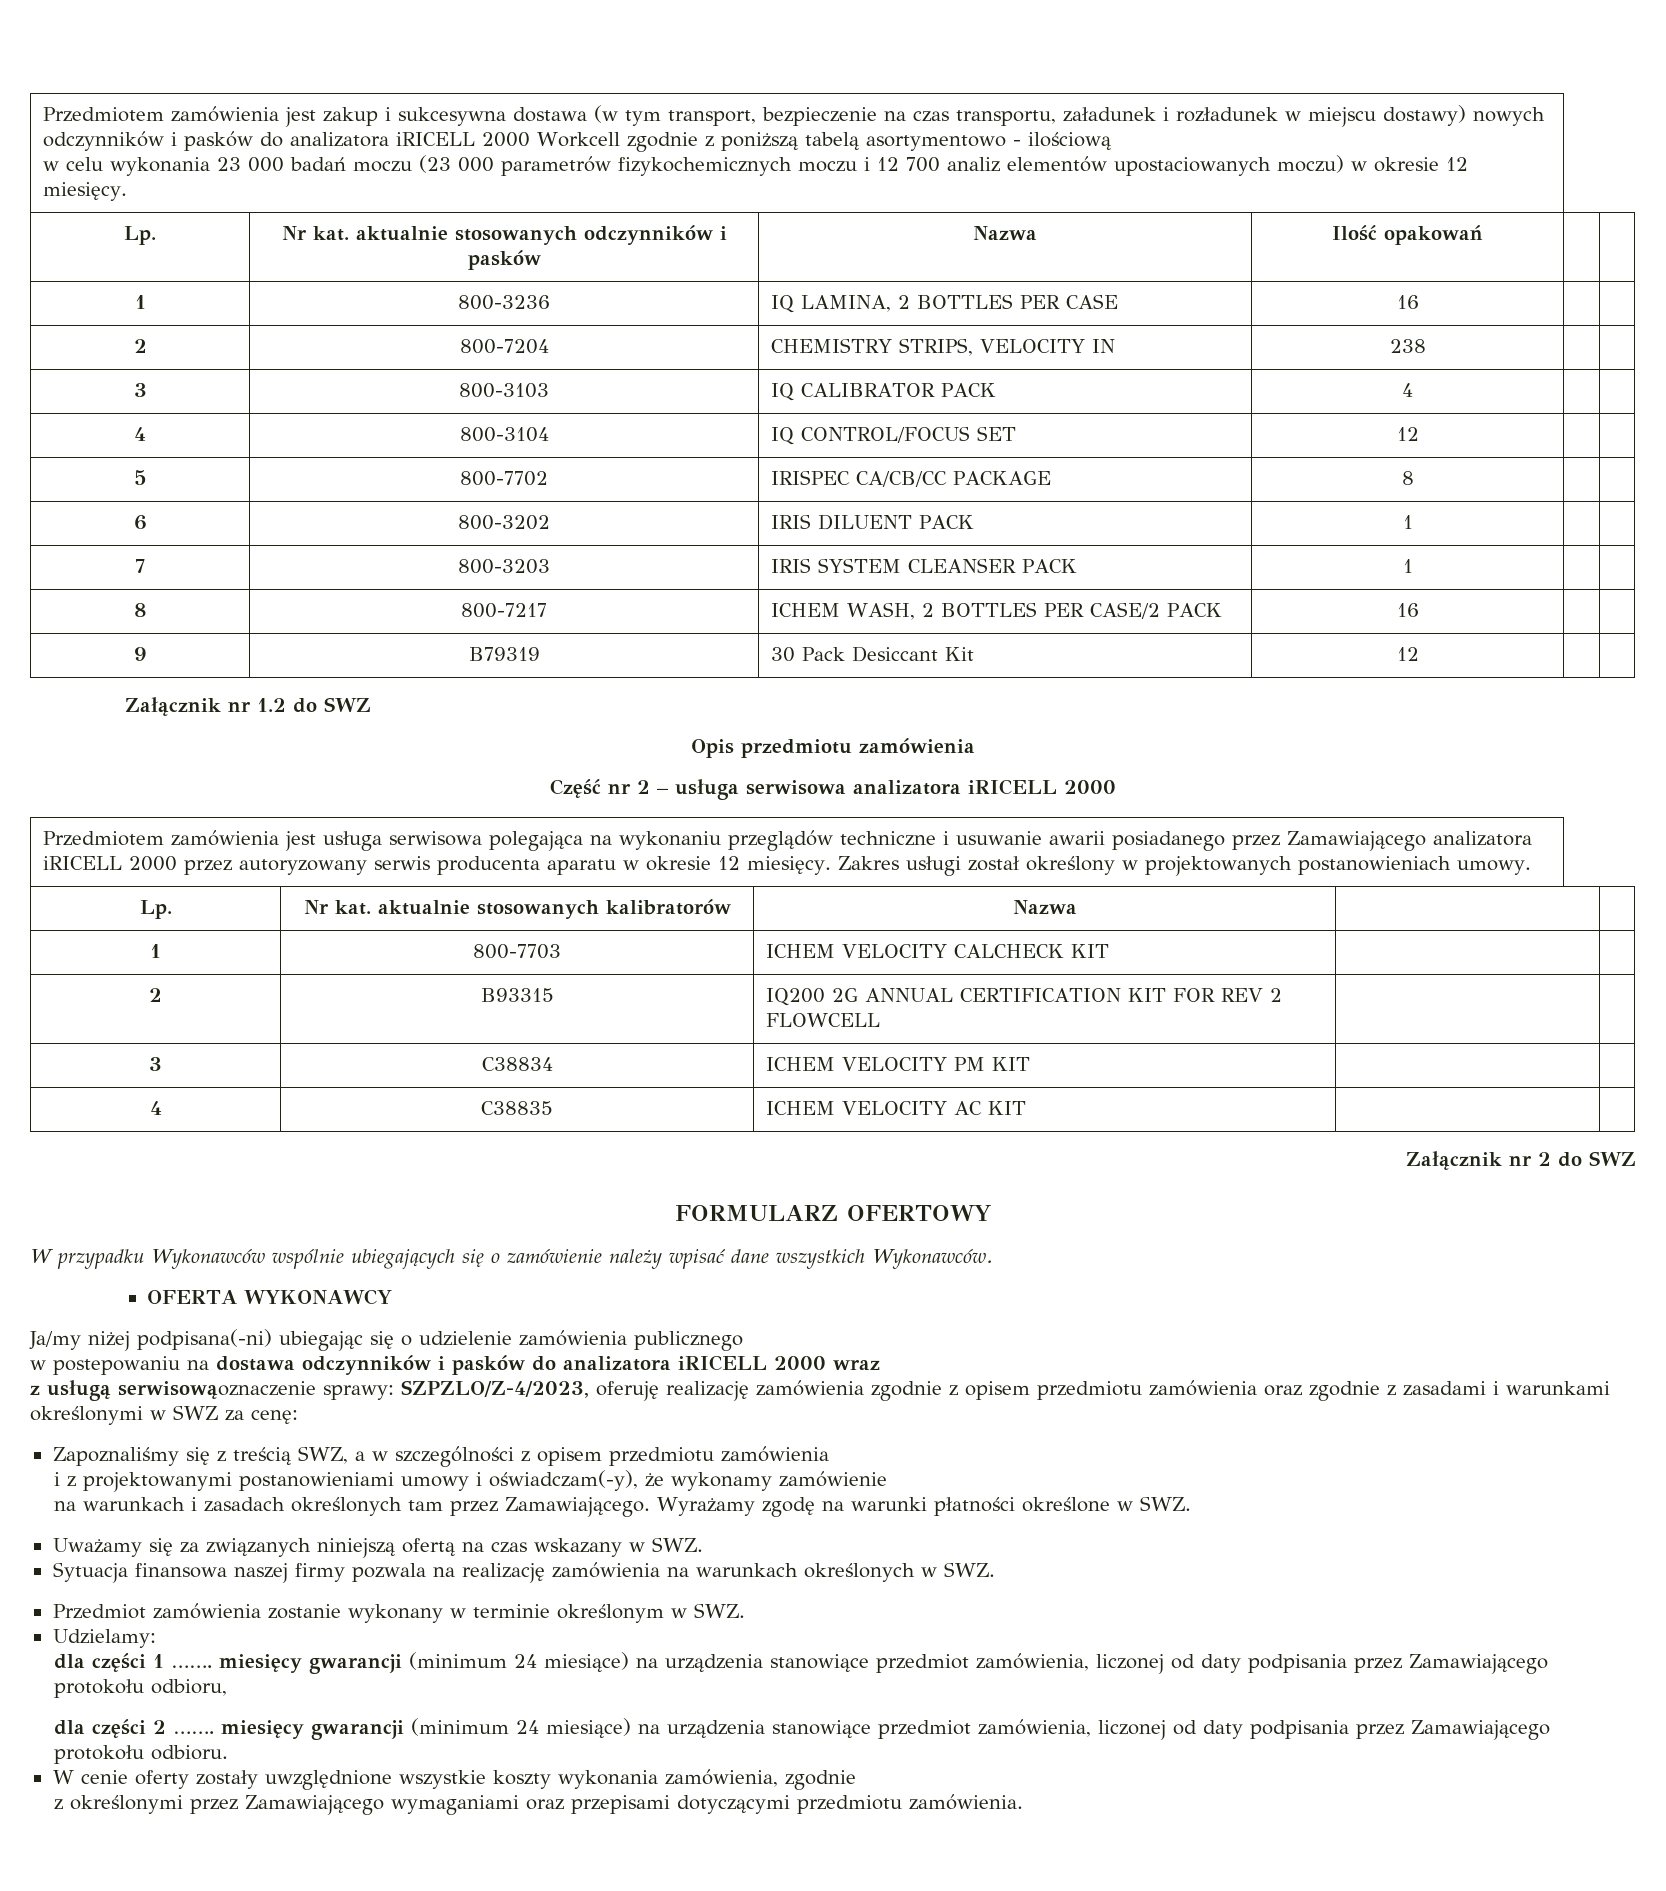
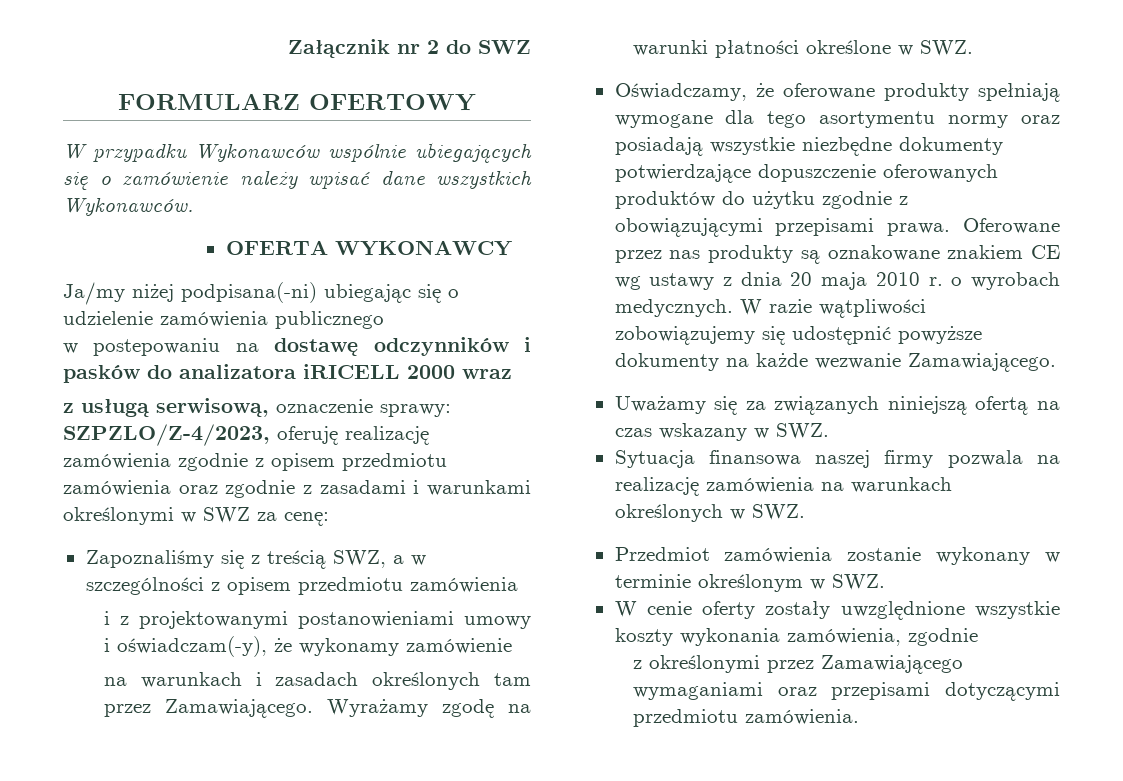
- Przedmiotem zamówienia jest zakup i sukcesywna dostawa (w tym transport, bezpieczenie na czas transportu, załadunek i rozładunek w miejscu dostawy) nowych odczynników i pasków do analizatora iRICELL 2000 Workcell zgodnie z poniższą tabelą asortymentowo - ilościową
- w celu wykonania 23 000 badań moczu (23 000 parametrów fizykochemicznych moczu i 12 700 analiz elementów upostaciowanych moczu) w okresie 12 miesięcy.
- Lp. | Nr kat. aktualnie stosowanych odczynników i pasków | Nazwa | Ilość opakowań | |
- 1 | 800-3236 | IQ LAMINA, 2 BOTTLES PER CASE | 16 | |
- 2 | 800-7204 | CHEMISTRY STRIPS, VELOCITY IN | 238 | |
- 3 | 800-3103 | IQ CALIBRATOR PACK | 4 | |
- 4 | 800-3104 | IQ CONTROL/FOCUS SET | 12 | |
- 5 | 800-7702 | IRISPEC CA/CB/CC PACKAGE | 8 | |
- 6 | 800-3202 | IRIS DILUENT PACK | 1 | |
- 7 | 800-3203 | IRIS SYSTEM CLEANSER PACK | 1 | |
- 8 | 800-7217 | ICHEM WASH, 2 BOTTLES PER CASE/2 PACK | 16 | |
- 9 | B79319 | 30 Pack Desiccant Kit | 12 | |
- Załącznik nr 1.2 do SWZ
- Opis przedmiotu zamówienia
- Część nr 2 – usługa serwisowa analizatora iRICELL 2000
- Przedmiotem zamówienia jest usługa serwisowa polegająca na wykonaniu przeglądów techniczne i usuwanie awarii posiadanego przez Zamawiającego analizatora iRICELL 2000 przez autoryzowany serwis producenta aparatu w okresie 12 miesięcy. Zakres usługi został określony w projektowanych postanowieniach umowy.
- Lp. | Nr kat. aktualnie stosowanych kalibratorów | Nazwa | |
- 1 | 800-7703 | ICHEM VELOCITY CALCHECK KIT | |
- 2 | B93315 | IQ200 2G ANNUAL CERTIFICATION KIT FOR REV 2 FLOWCELL | |
- 3 | C38834 | ICHEM VELOCITY PM KIT | |
- 4 | C38835 | ICHEM VELOCITY AC KIT | |
- w postepowaniu na dostawa odczynników i pasków do analizatora iRICELL 2000 wraz
+ w postepowaniu na dostawę odczynników i pasków do analizatora iRICELL 2000 wraz
- z usługą serwisowąoznaczenie sprawy: SZPZLO/Z-4/2023, oferuję realizację zamówienia zgodnie z opisem przedmiotu zamówienia oraz zgodnie z zasadami i warunkami określonymi w SWZ za cenę:
+ z usługą serwisową, oznaczenie sprawy: SZPZLO/Z-4/2023, oferuję realizację zamówienia zgodnie z opisem przedmiotu zamówienia oraz zgodnie z zasadami i warunkami określonymi w SWZ za cenę:
+ Oświadczamy, że oferowane produkty spełniają wymogane dla tego asortymentu normy oraz posiadają wszystkie niezbędne dokumenty potwierdzające dopuszczenie oferowanych produktów do użytku zgodnie z obowiązującymi przepisami prawa. Oferowane przez nas produkty są oznakowane znakiem CE wg ustawy z dnia 20 maja 2010 r. o wyrobach medycznych. W razie wątpliwości zobowiązujemy się udostępnić powyższe dokumenty na każde wezwanie Zamawiającego.
- Udzielamy:
- dla części 1 ……. miesięcy gwarancji (minimum 24 miesiące) na urządzenia stanowiące przedmiot zamówienia, liczonej od daty podpisania przez Zamawiającego protokołu odbioru,
- dla części 2 ……. miesięcy gwarancji (minimum 24 miesiące) na urządzenia stanowiące przedmiot zamówienia, liczonej od daty podpisania przez Zamawiającego protokołu odbioru.

